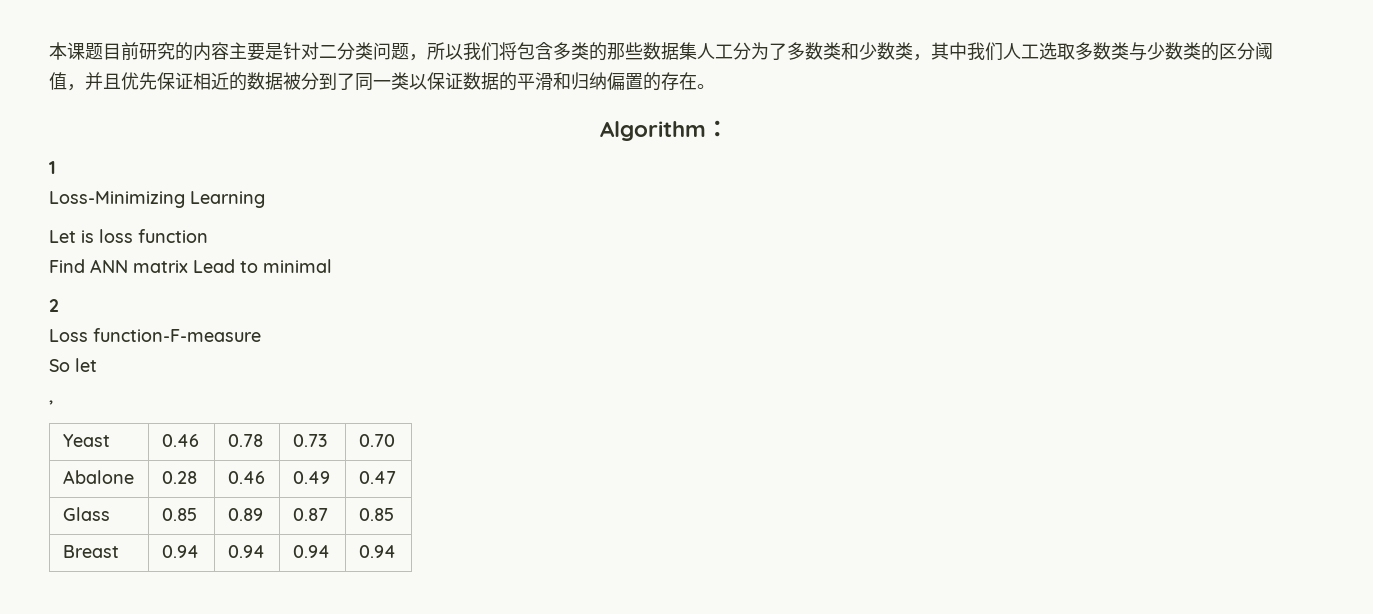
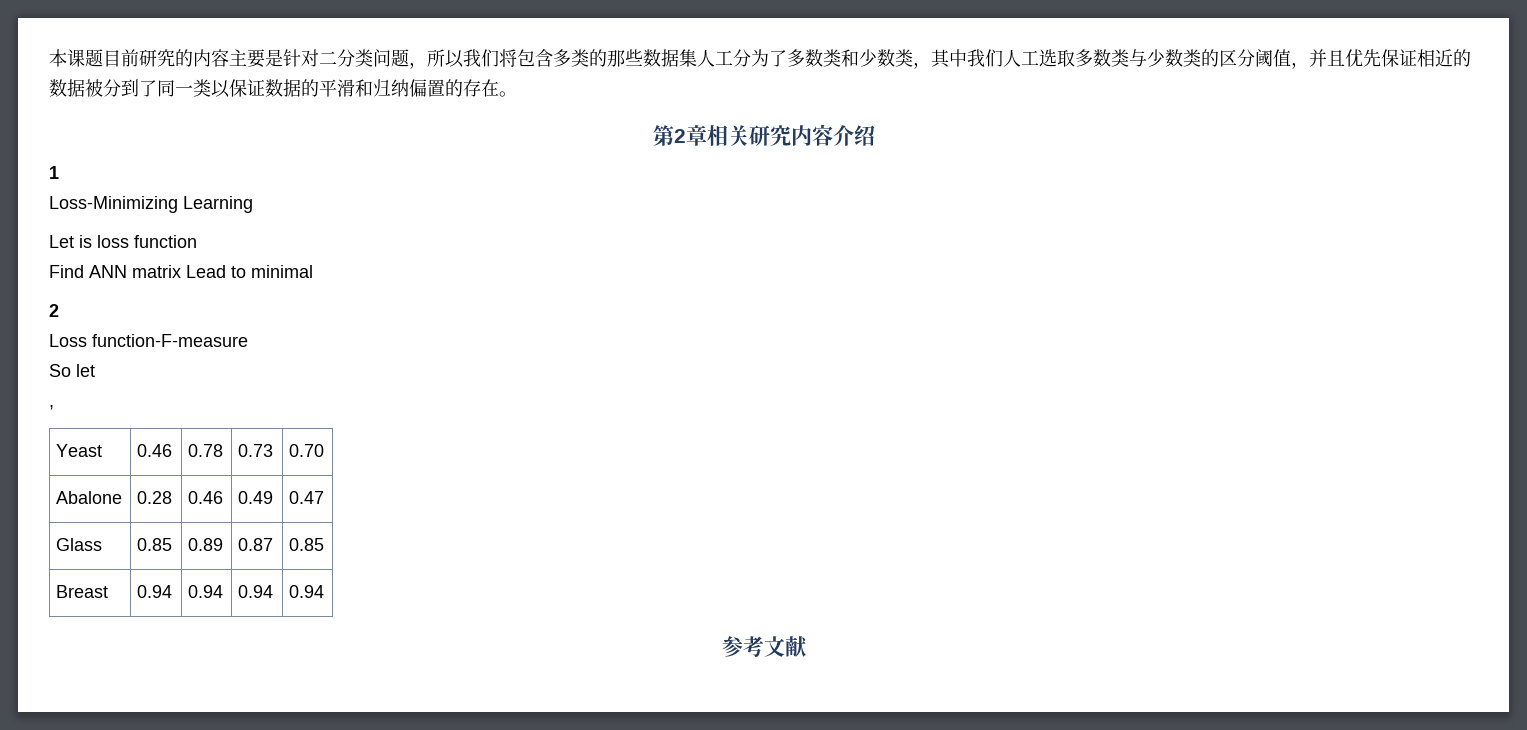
- Algorithm：
+ 第2章相关研究内容介绍
+ 参考文献

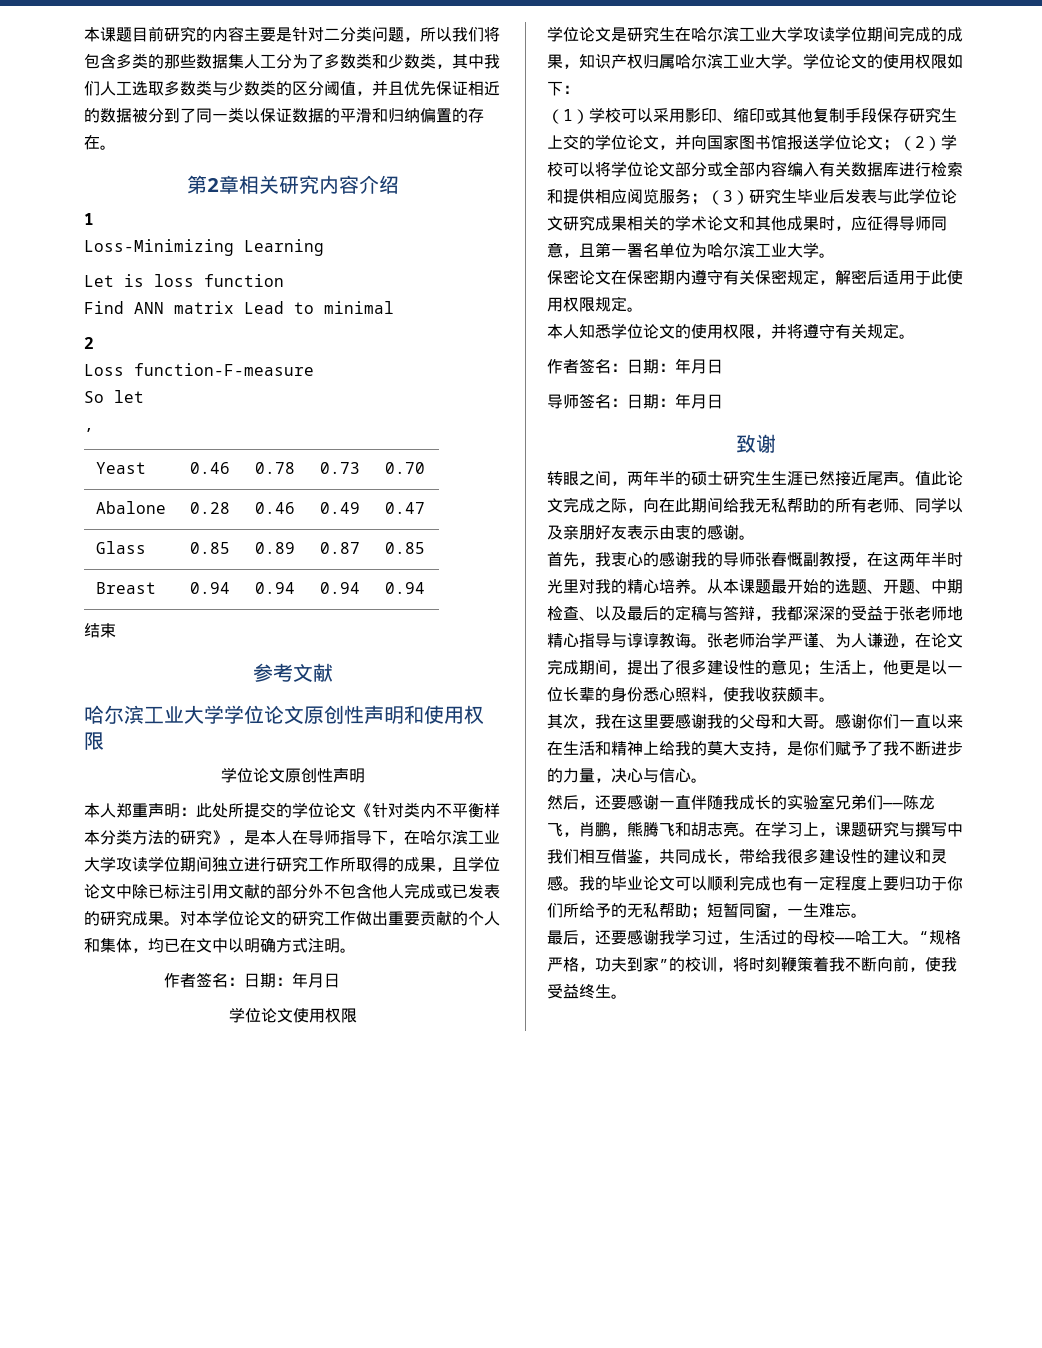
+ 结束
+ 哈尔滨工业大学学位论文原创性声明和使用权限
+ 学位论文原创性声明
+ 本人郑重声明：此处所提交的学位论文《针对类内不平衡样本分类方法的研究》，是本人在导师指导下，在哈尔滨工业大学攻读学位期间独立进行研究工作所取得的成果，且学位论文中除已标注引用文献的部分外不包含他人完成或已发表的研究成果。对本学位论文的研究工作做出重要贡献的个人和集体，均已在文中以明确方式注明。
+ 作者签名：日期：年月日
+ 学位论文使用权限
+ 学位论文是研究生在哈尔滨工业大学攻读学位期间完成的成果，知识产权归属哈尔滨工业大学。学位论文的使用权限如下：
+ （1）学校可以采用影印、缩印或其他复制手段保存研究生上交的学位论文，并向国家图书馆报送学位论文；（2）学校可以将学位论文部分或全部内容编入有关数据库进行检索和提供相应阅览服务；（3）研究生毕业后发表与此学位论文研究成果相关的学术论文和其他成果时，应征得导师同意，且第一署名单位为哈尔滨工业大学。
+ 保密论文在保密期内遵守有关保密规定，解密后适用于此使用权限规定。
+ 本人知悉学位论文的使用权限，并将遵守有关规定。
+ 作者签名：日期：年月日
+ 导师签名：日期：年月日
+ 致谢
+ 转眼之间，两年半的硕士研究生生涯已然接近尾声。值此论文完成之际，向在此期间给我无私帮助的所有老师、同学以及亲朋好友表示由衷的感谢。
+ 首先，我衷心的感谢我的导师张春慨副教授，在这两年半时光里对我的精心培养。从本课题最开始的选题、开题、中期检查、以及最后的定稿与答辩，我都深深的受益于张老师地精心指导与谆谆教诲。张老师治学严谨、为人谦逊，在论文完成期间，提出了很多建设性的意见；生活上，他更是以一位长辈的身份悉心照料，使我收获颇丰。
+ 其次，我在这里要感谢我的父母和大哥。感谢你们一直以来在生活和精神上给我的莫大支持，是你们赋予了我不断进步的力量，决心与信心。
+ 然后，还要感谢一直伴随我成长的实验室兄弟们——陈龙飞，肖鹏，熊腾飞和胡志亮。在学习上，课题研究与撰写中我们相互借鉴，共同成长，带给我很多建设性的建议和灵感。我的毕业论文可以顺利完成也有一定程度上要归功于你们所给予的无私帮助；短暂同窗，一生难忘。
+ 最后，还要感谢我学习过，生活过的母校——哈工大。“规格严格，功夫到家”的校训，将时刻鞭策着我不断向前，使我受益终生。

